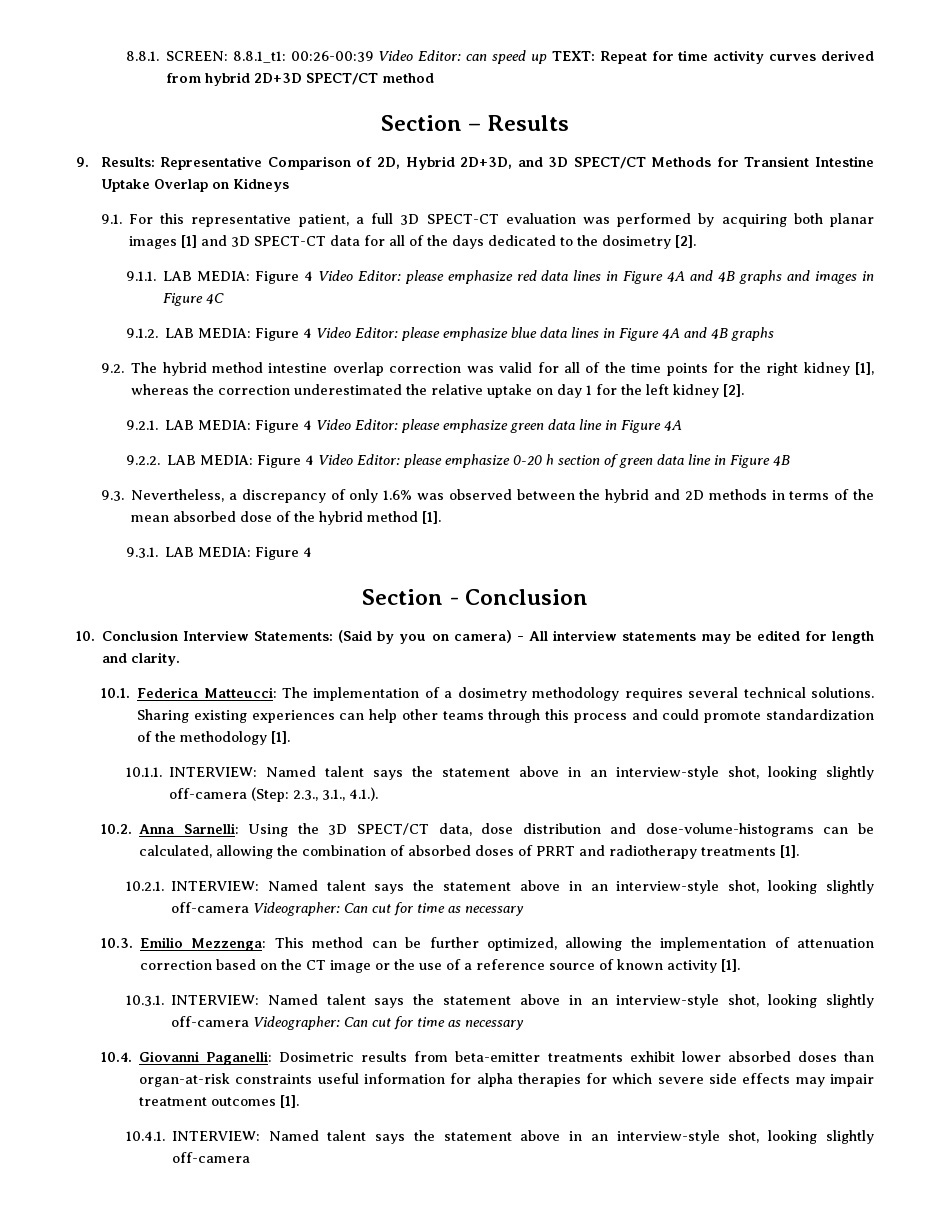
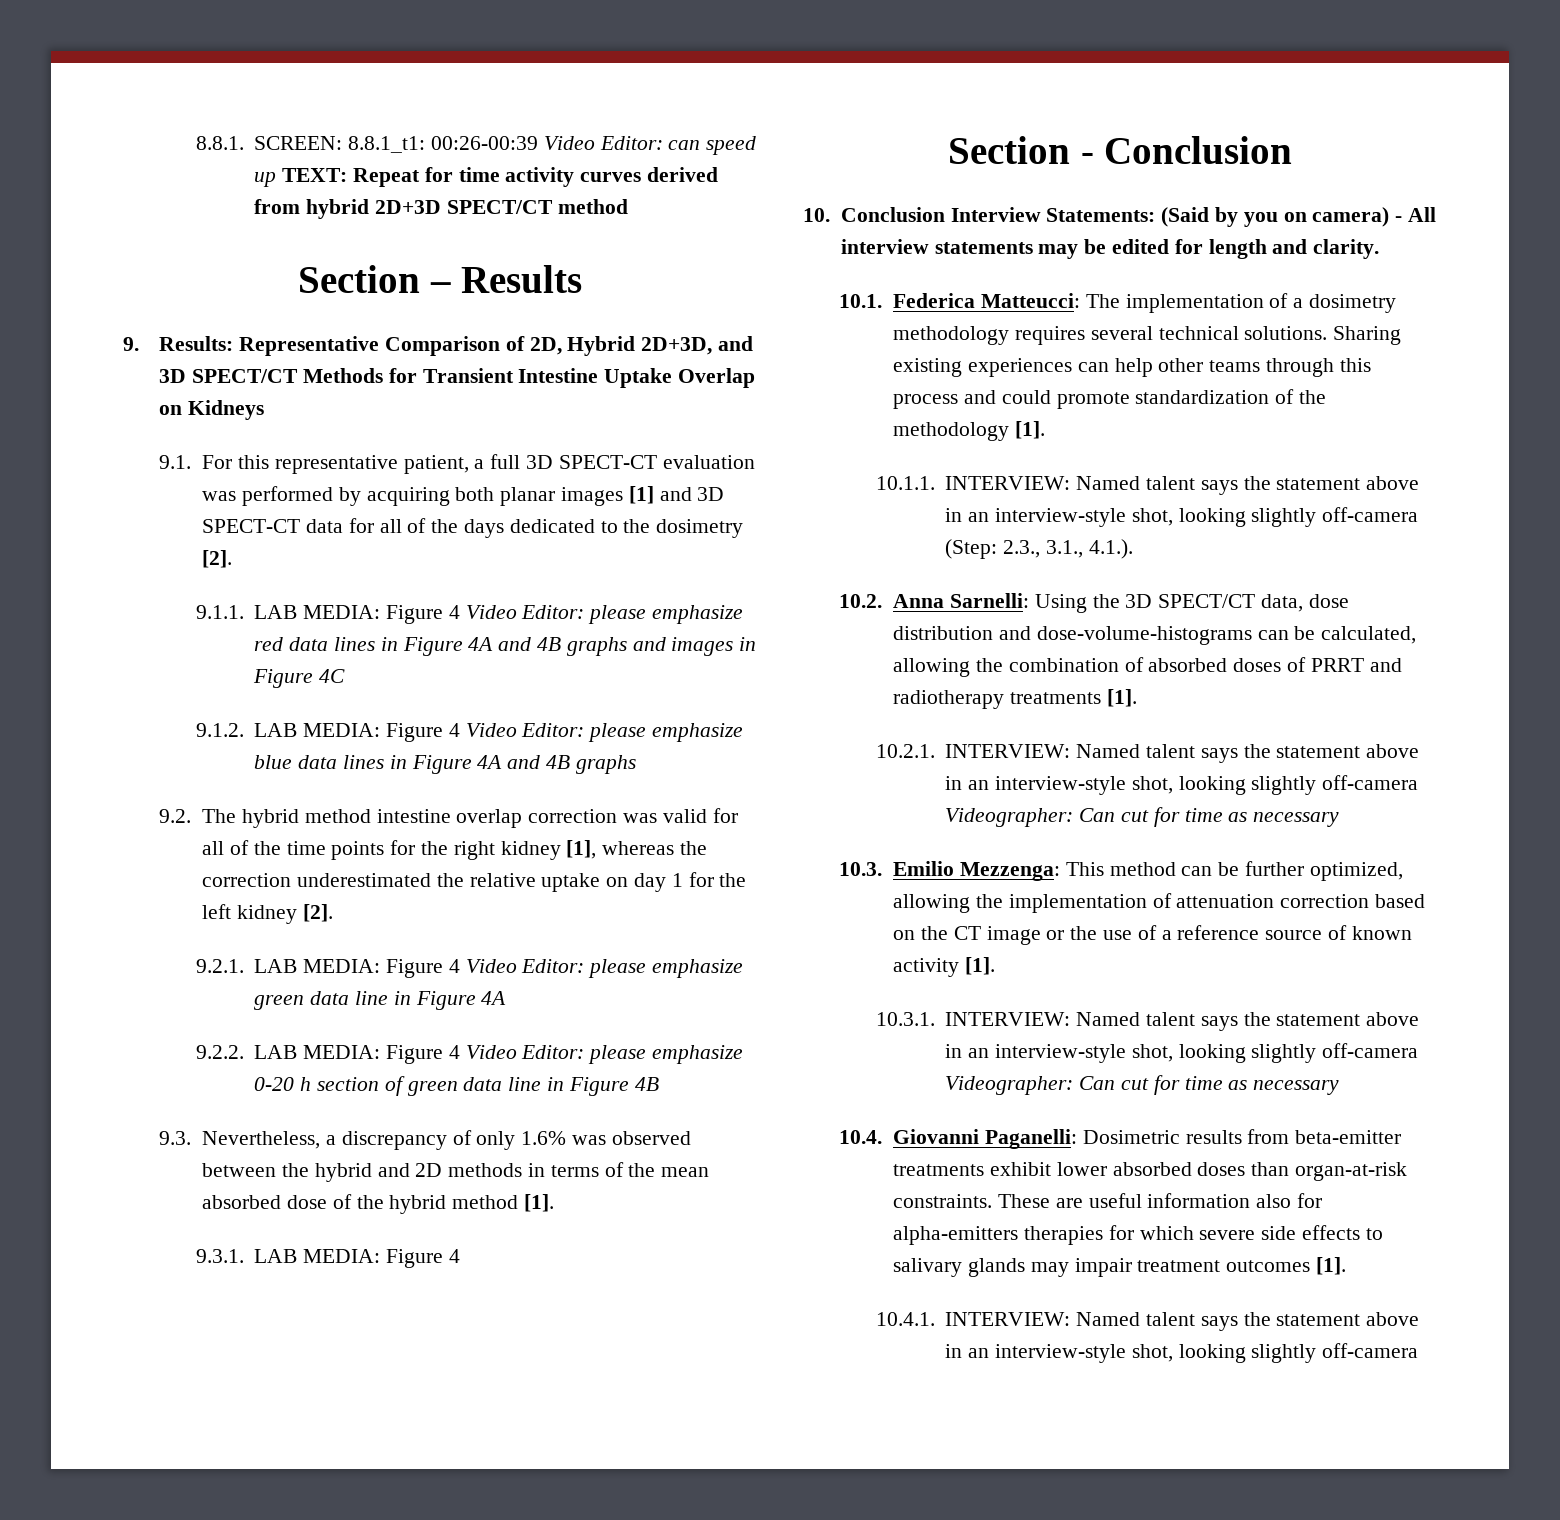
- 10.4. Giovanni Paganelli: Dosimetric results from beta-emitter treatments exhibit lower absorbed doses than organ-at-risk constraints useful information for alpha therapies for which severe side effects may impair treatment outcomes [1].
+ 10.4. Giovanni Paganelli: Dosimetric results from beta-emitter treatments exhibit lower absorbed doses than organ-at-risk constraints. These are useful information also for alpha-emitters therapies for which severe side effects to salivary glands may impair treatment outcomes [1].

